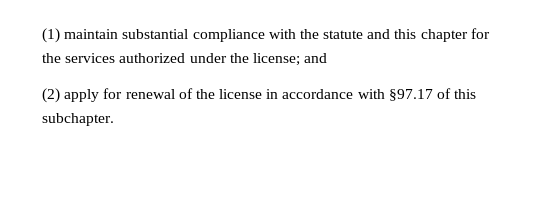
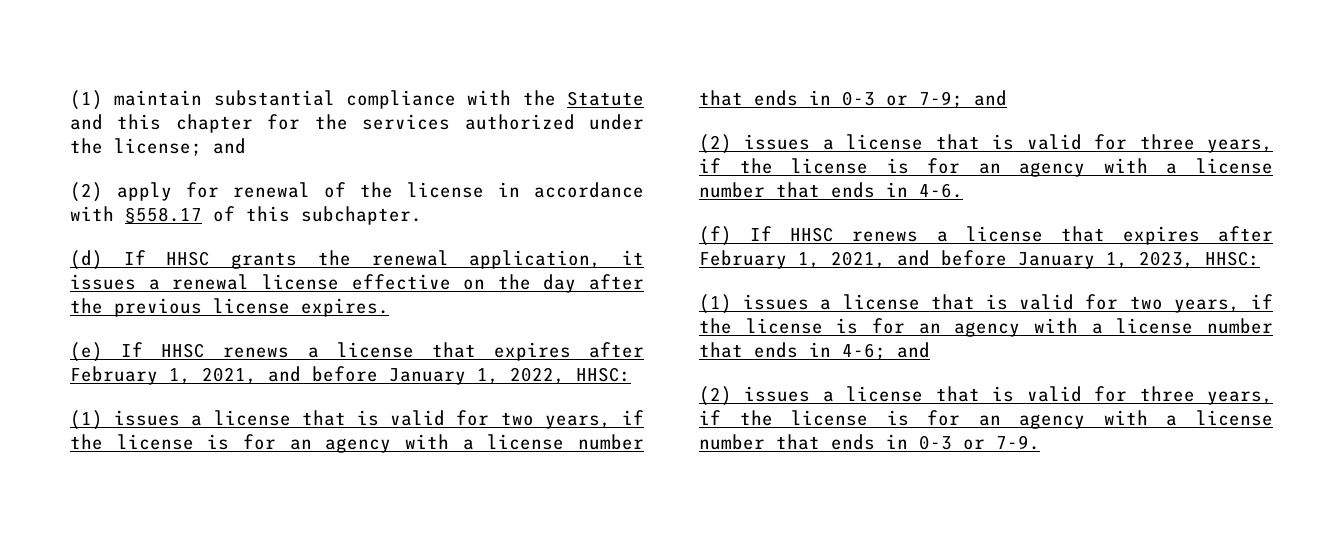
- (1) maintain substantial compliance with the statute and this chapter for the services authorized under the license; and
+ (1) maintain substantial compliance with the Statute and this chapter for the services authorized under the license; and
- (2) apply for renewal of the license in accordance with §97.17 of this subchapter.
+ (2) apply for renewal of the license in accordance with §558.17 of this subchapter.
+ (d) If HHSC grants the renewal application, it issues a renewal license effective on the day after the previous license expires.
+ (e) If HHSC renews a license that expires after February 1, 2021, and before January 1, 2022, HHSC:
+ (1) issues a license that is valid for two years, if the license is for an agency with a license number that ends in 0-3 or 7-9; and
+ (2) issues a license that is valid for three years, if the license is for an agency with a license number that ends in 4-6.
+ (f) If HHSC renews a license that expires after February 1, 2021, and before January 1, 2023, HHSC:
+ (1) issues a license that is valid for two years, if the license is for an agency with a license number that ends in 4-6; and
+ (2) issues a license that is valid for three years, if the license is for an agency with a license number that ends in 0-3 or 7-9.

